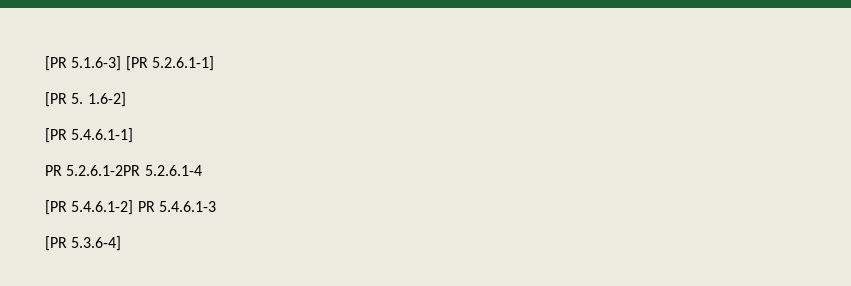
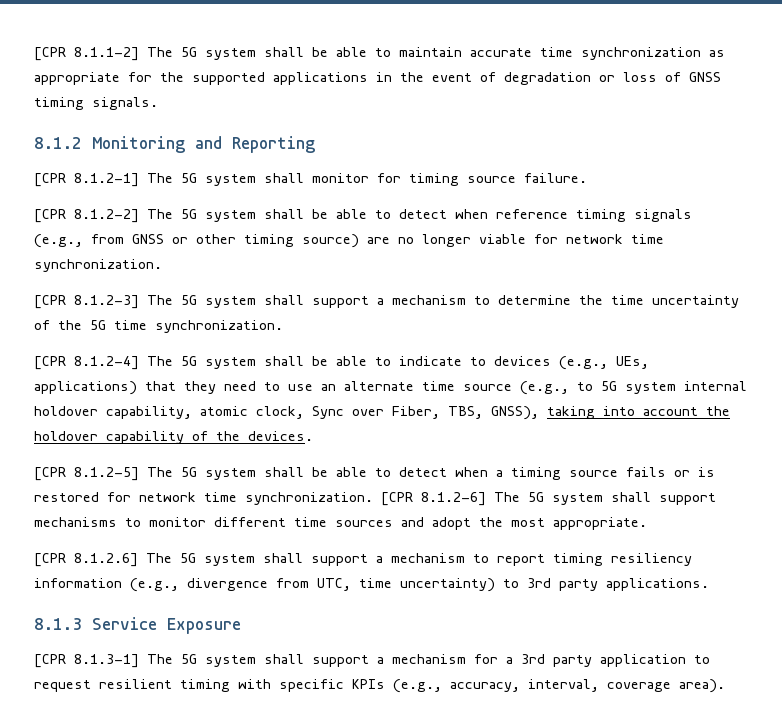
- [PR 5.1.6-3] [PR 5.2.6.1-1]
- [PR 5. 1.6-2]
- [PR 5.4.6.1-1]
- PR 5.2.6.1-2PR 5.2.6.1-4
- [PR 5.4.6.1-2] PR 5.4.6.1-3
- [PR 5.3.6-4]
+ [CPR 8.1.1-2] The 5G system shall be able to maintain accurate time synchronization as appropriate for the supported applications in the event of degradation or loss of GNSS timing signals.
+ 8.1.2 Monitoring and Reporting
+ [CPR 8.1.2-1] The 5G system shall monitor for timing source failure.
+ [CPR 8.1.2-2] The 5G system shall be able to detect when reference timing signals (e.g., from GNSS or other timing source) are no longer viable for network time synchronization.
+ [CPR 8.1.2-3] The 5G system shall support a mechanism to determine the time uncertainty of the 5G time synchronization.
+ [CPR 8.1.2-4] The 5G system shall be able to indicate to devices (e.g., UEs, applications) that they need to use an alternate time source (e.g., to 5G system internal holdover capability, atomic clock, Sync over Fiber, TBS, GNSS), taking into account the holdover capability of the devices.
+ [CPR 8.1.2-5] The 5G system shall be able to detect when a timing source fails or is restored for network time synchronization. [CPR 8.1.2-6] The 5G system shall support mechanisms to monitor different time sources and adopt the most appropriate.
+ [CPR 8.1.2.6] The 5G system shall support a mechanism to report timing resiliency information (e.g., divergence from UTC, time uncertainty) to 3rd party applications.
+ 8.1.3 Service Exposure
+ [CPR 8.1.3-1] The 5G system shall support a mechanism for a 3rd party application to request resilient timing with specific KPIs (e.g., accuracy, interval, coverage area).

